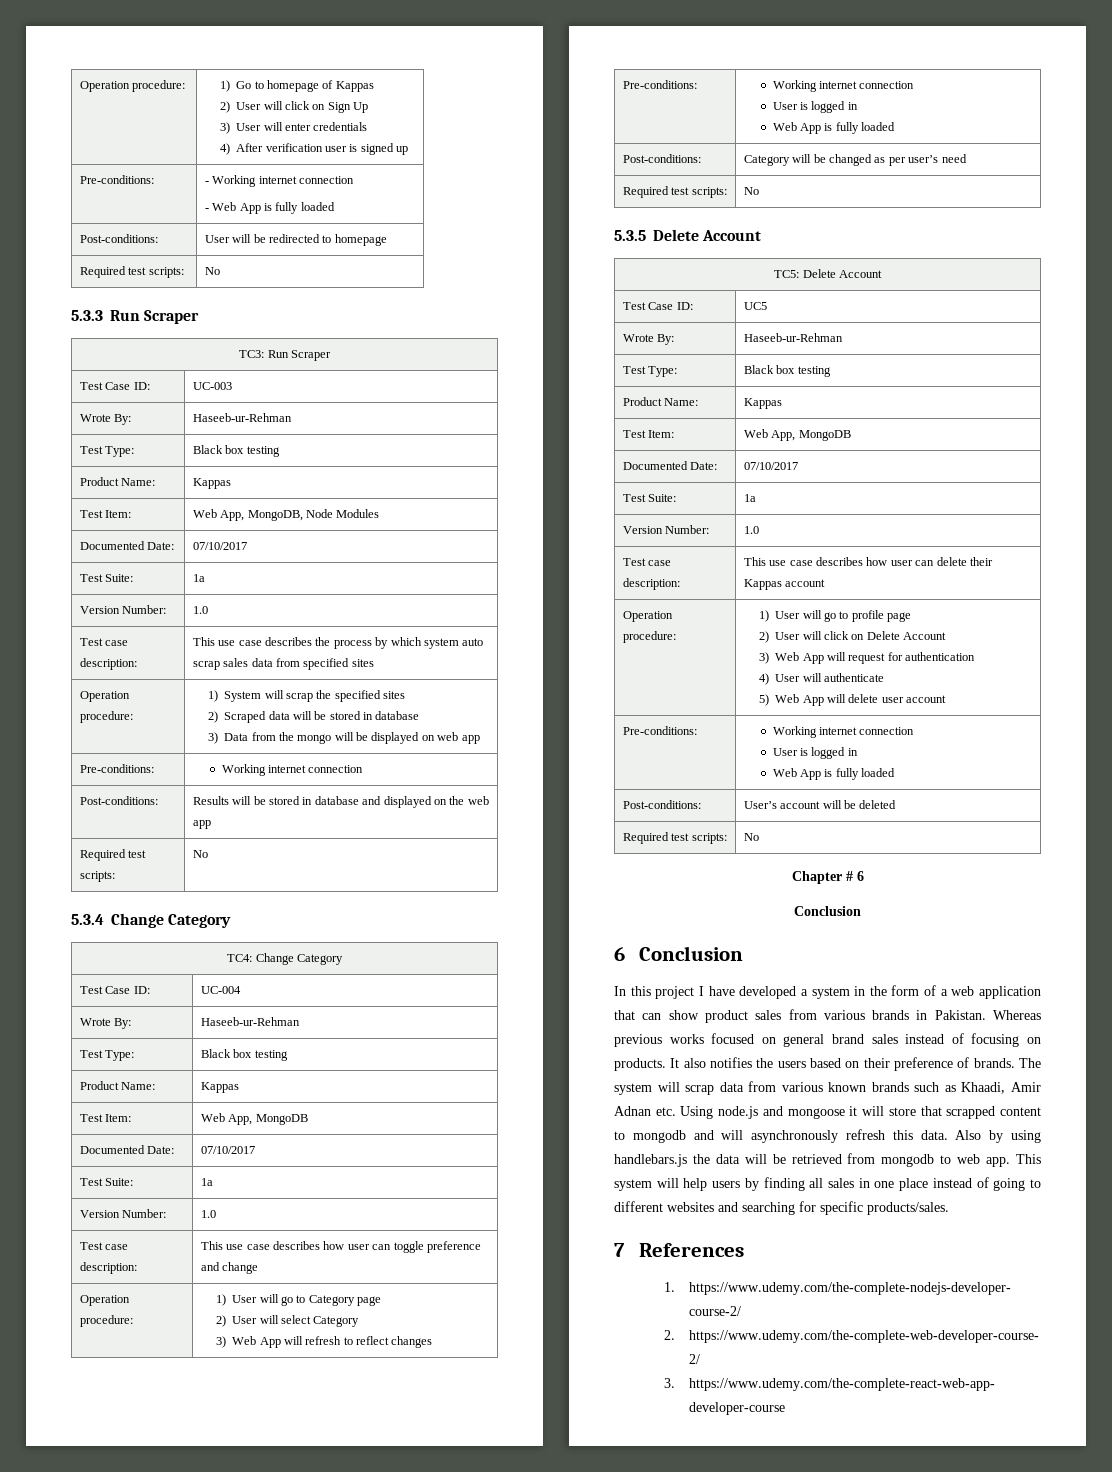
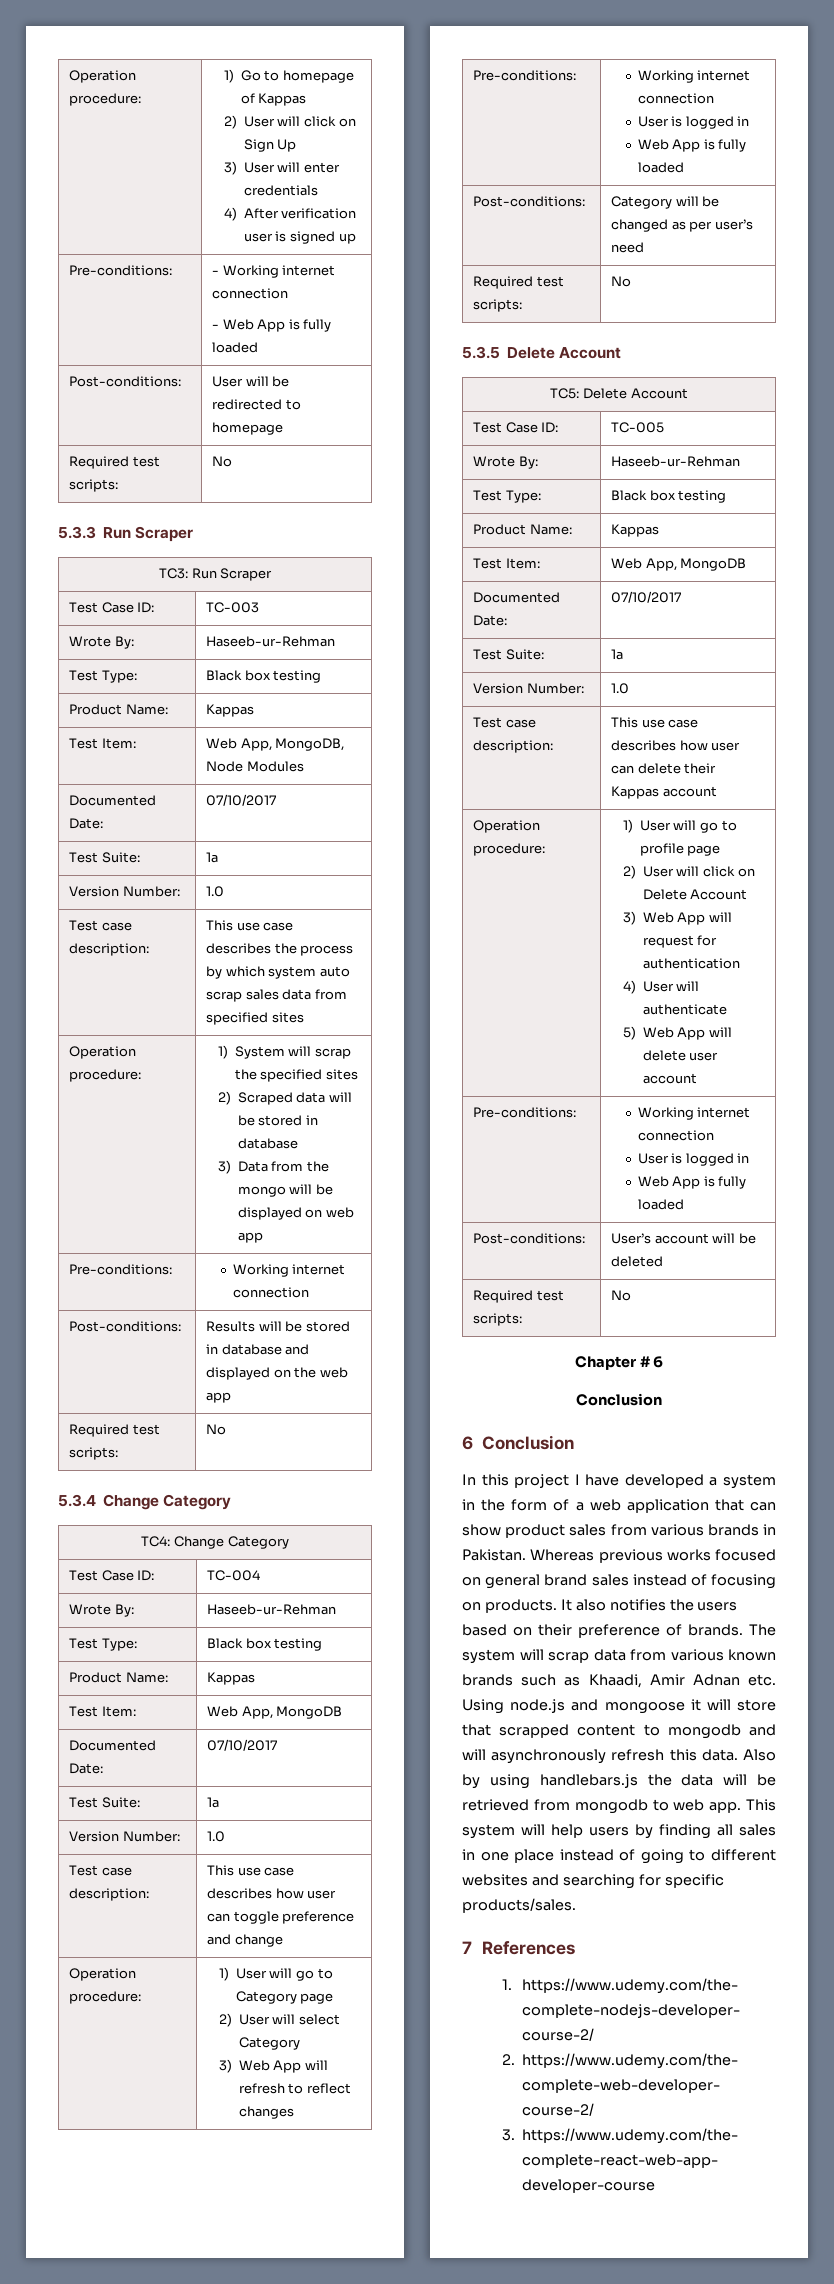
- Test Case ID: | UC-003
+ Test Case ID: | TC-003
- Test Case ID: | UC-004
+ Test Case ID: | TC-004
- Test Case ID: | UC5
+ Test Case ID: | TC-005

